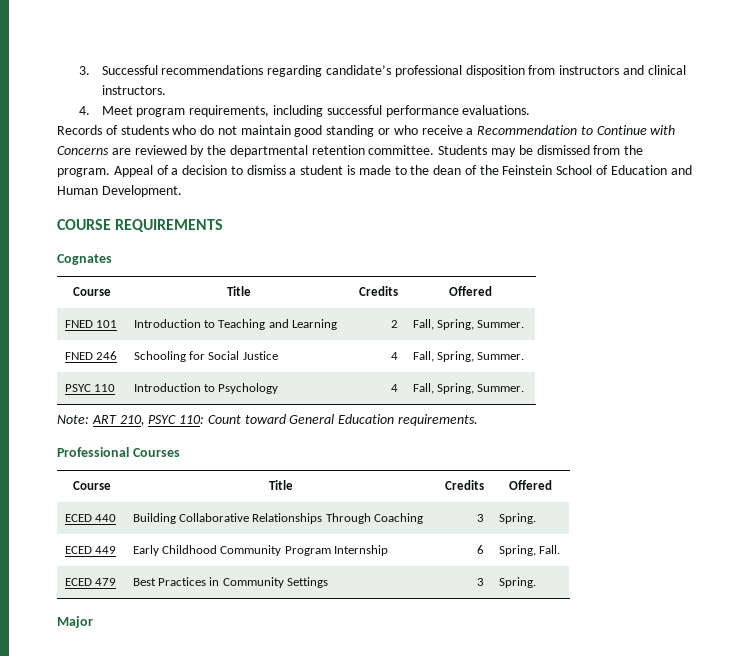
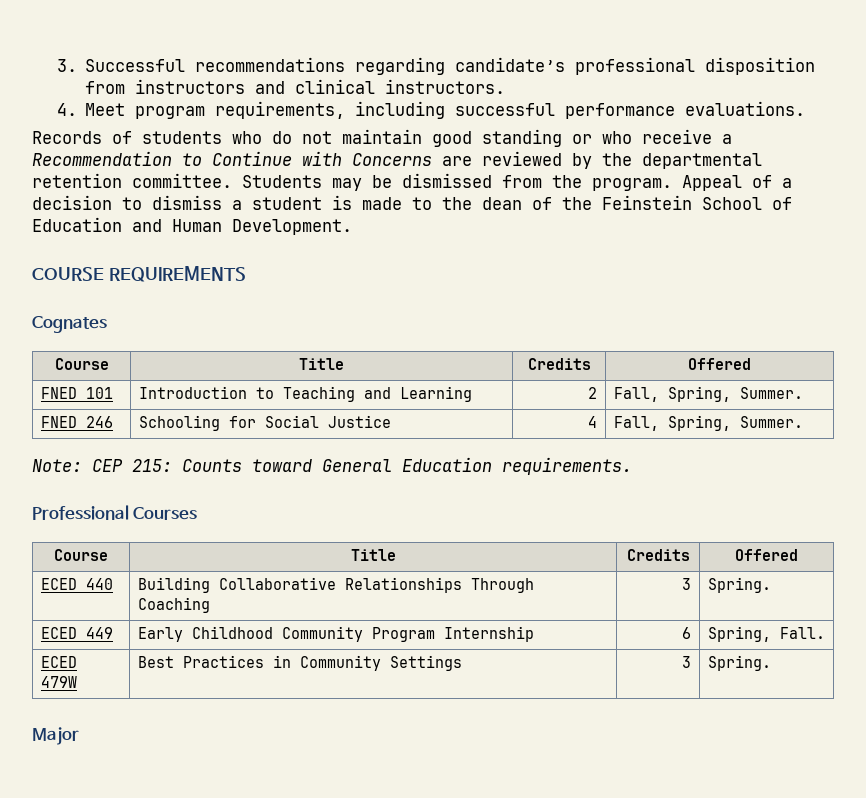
- PSYC 110 | Introduction to Psychology | 4 | Fall, Spring, Summer.
- Note: ART 210, PSYC 110: Count toward General Education requirements.
+ Note: CEP 215: Counts toward General Education requirements.
- ECED 479 | Best Practices in Community Settings | 3 | Spring.
+ ECED 479W | Best Practices in Community Settings | 3 | Spring.

